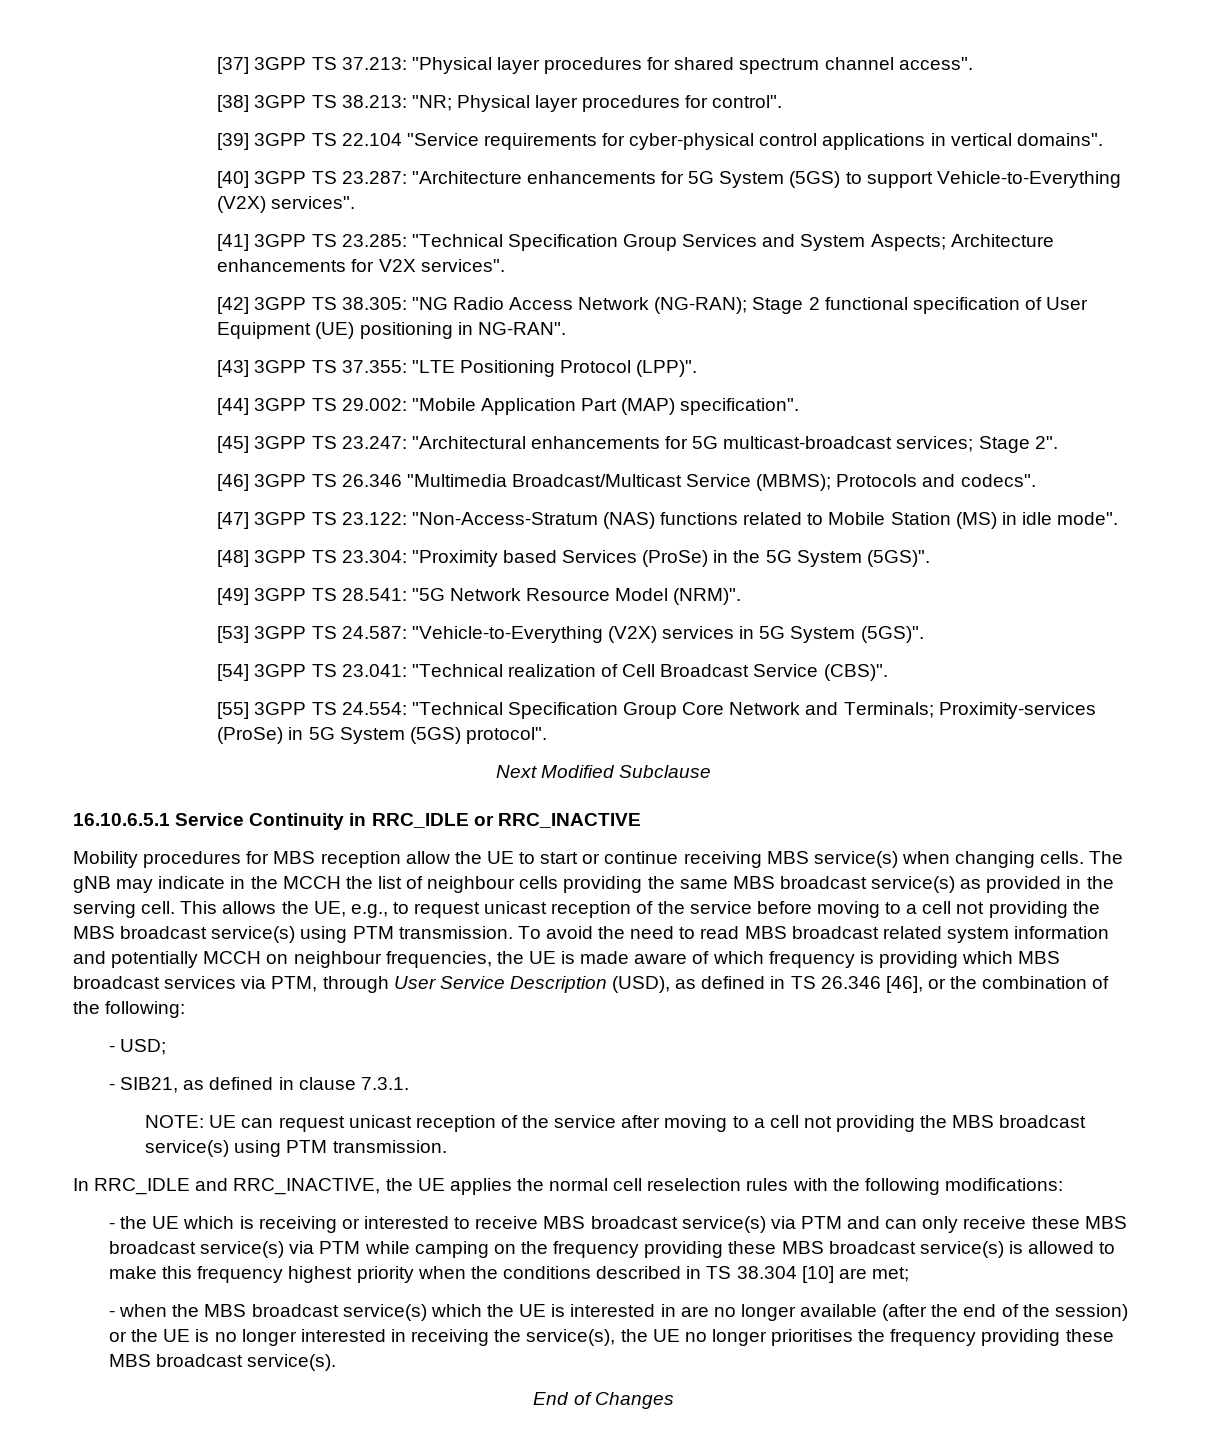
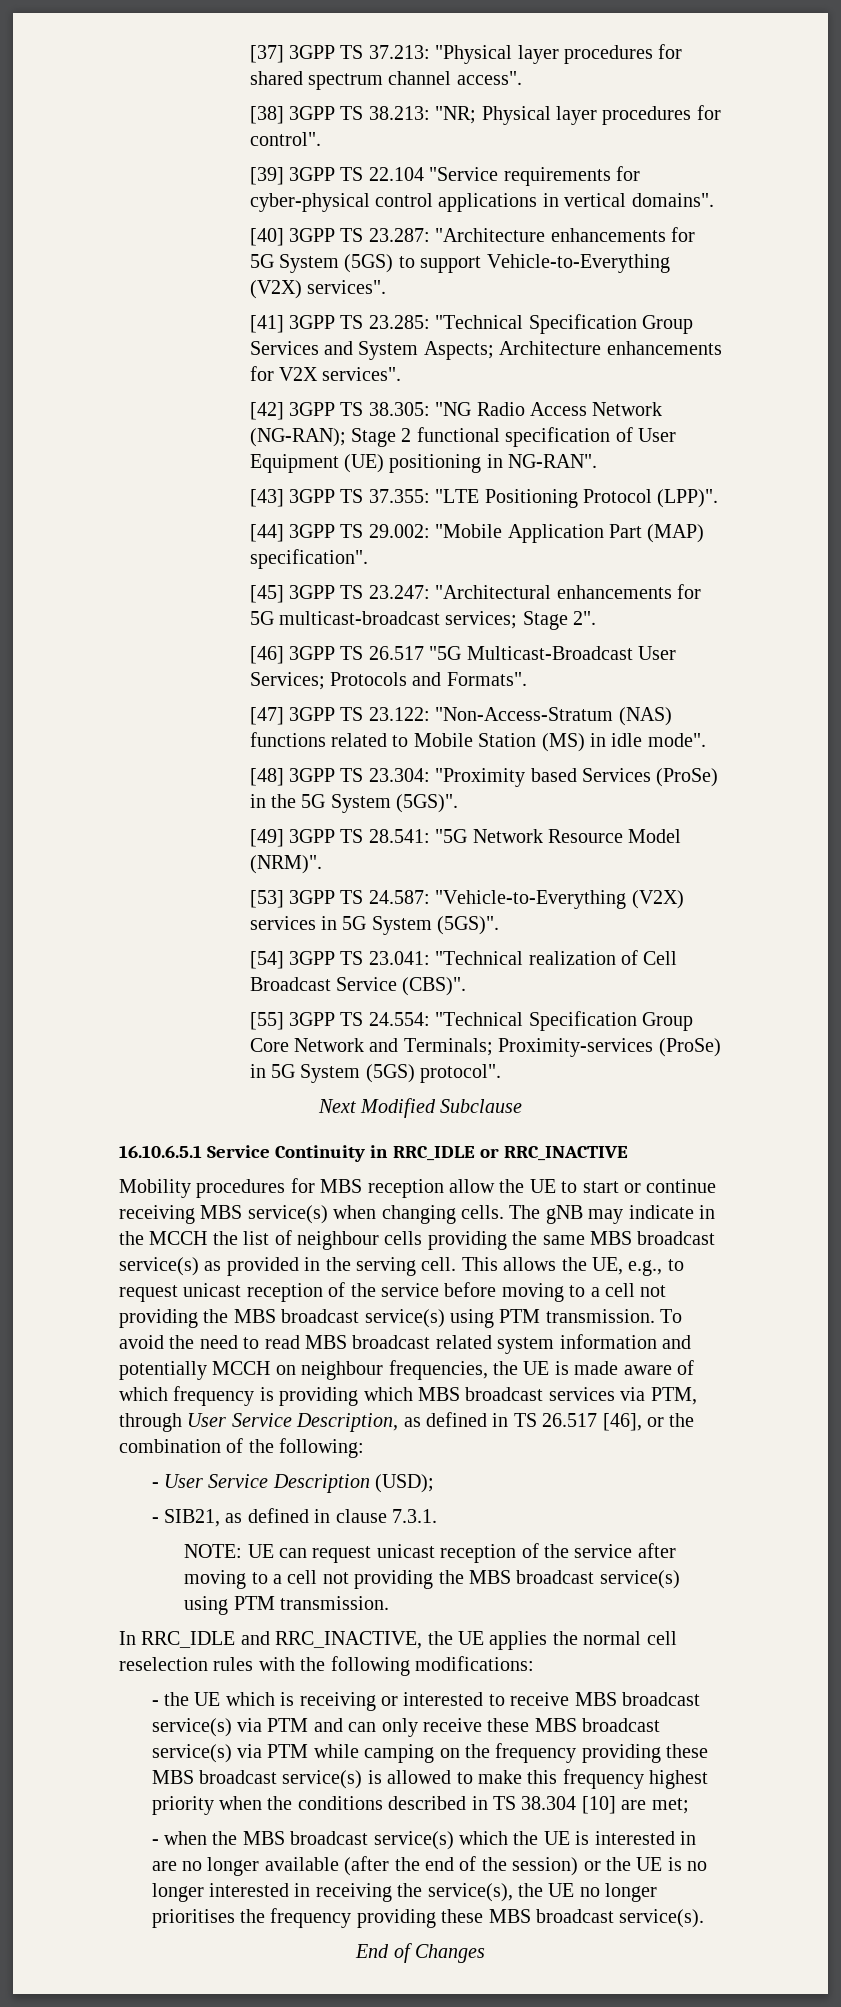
- [46] 3GPP TS 26.346 "Multimedia Broadcast/Multicast Service (MBMS); Protocols and codecs".
+ [46] 3GPP TS 26.517 "5G Multicast-Broadcast User Services; Protocols and Formats".
- To avoid the need to read MBS broadcast related system information and potentially MCCH on neighbour frequencies, the UE is made aware of which frequency is providing which MBS broadcast services via PTM, through User Service Description (USD), as defined in TS 26.346 [46], or the combination of the following:
+ To avoid the need to read MBS broadcast related system information and potentially MCCH on neighbour frequencies, the UE is made aware of which frequency is providing which MBS broadcast services via PTM, through User Service Description, as defined in TS 26.517 [46], or the combination of the following:
- - USD;
+ - User Service Description (USD);

